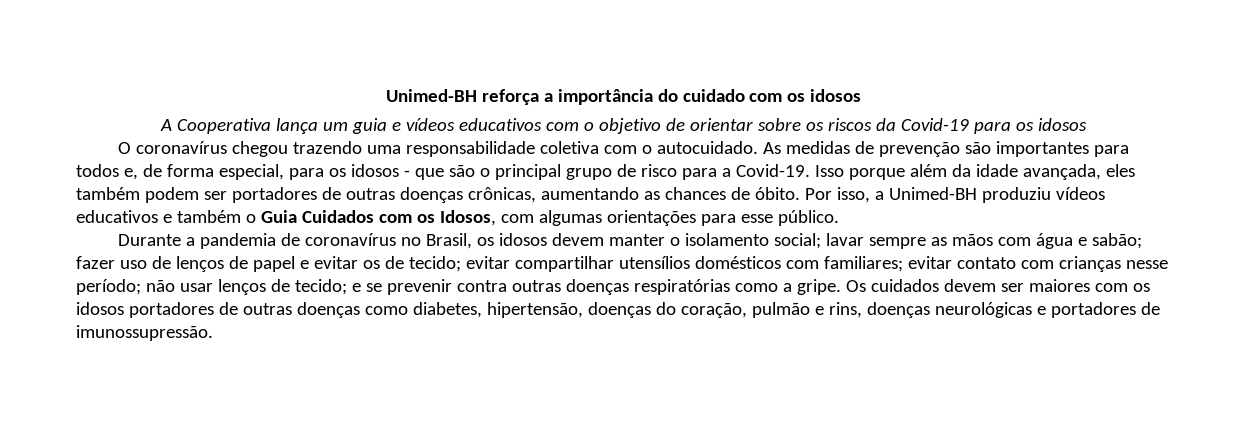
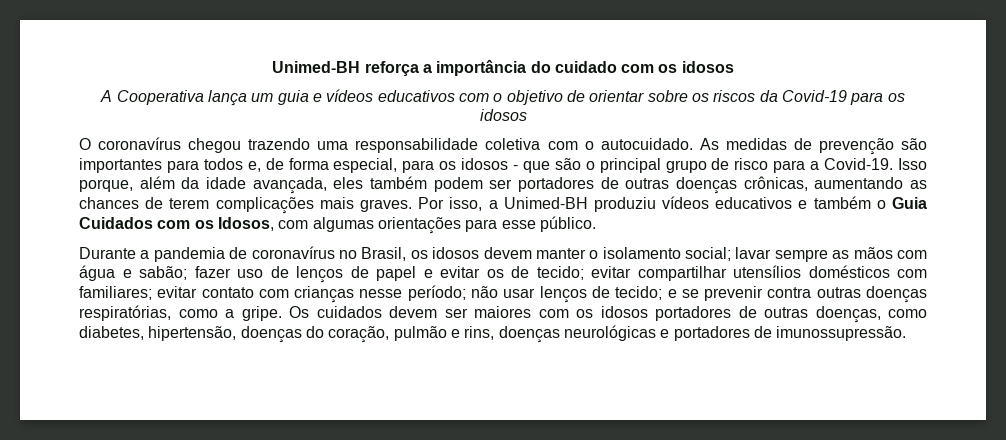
- Isso porque além da idade avançada, eles também podem ser portadores de outras doenças crônicas, aumentando as chances de óbito.
+ Isso porque, além da idade avançada, eles também podem ser portadores de outras doenças crônicas, aumentando as chances de terem complicações mais graves.
- Durante a pandemia de coronavírus no Brasil, os idosos devem manter o isolamento social; lavar sempre as mãos com água e sabão; fazer uso de lenços de papel e evitar os de tecido; evitar compartilhar utensílios domésticos com familiares; evitar contato com crianças nesse período; não usar lenços de tecido; e se prevenir contra outras doenças respiratórias como a gripe.
+ Durante a pandemia de coronavírus no Brasil, os idosos devem manter o isolamento social; lavar sempre as mãos com água e sabão; fazer uso de lenços de papel e evitar os de tecido; evitar compartilhar utensílios domésticos com familiares; evitar contato com crianças nesse período; não usar lenços de tecido; e se prevenir contra outras doenças respiratórias, como a gripe.
- Os cuidados devem ser maiores com os idosos portadores de outras doenças como diabetes, hipertensão, doenças do coração, pulmão e rins, doenças neurológicas e portadores de imunossupressão.
+ Os cuidados devem ser maiores com os idosos portadores de outras doenças, como diabetes, hipertensão, doenças do coração, pulmão e rins, doenças neurológicas e portadores de imunossupressão.

